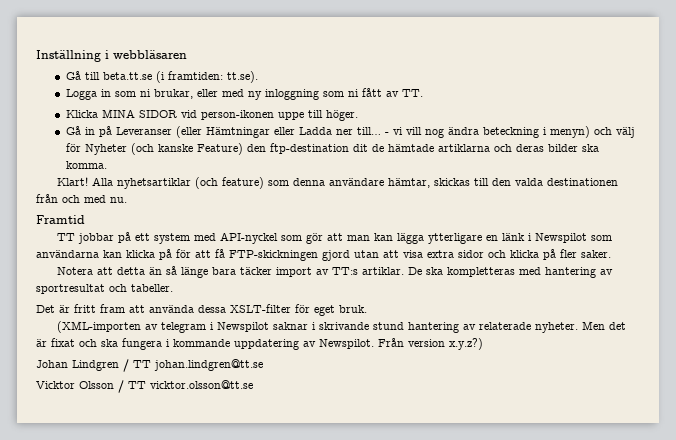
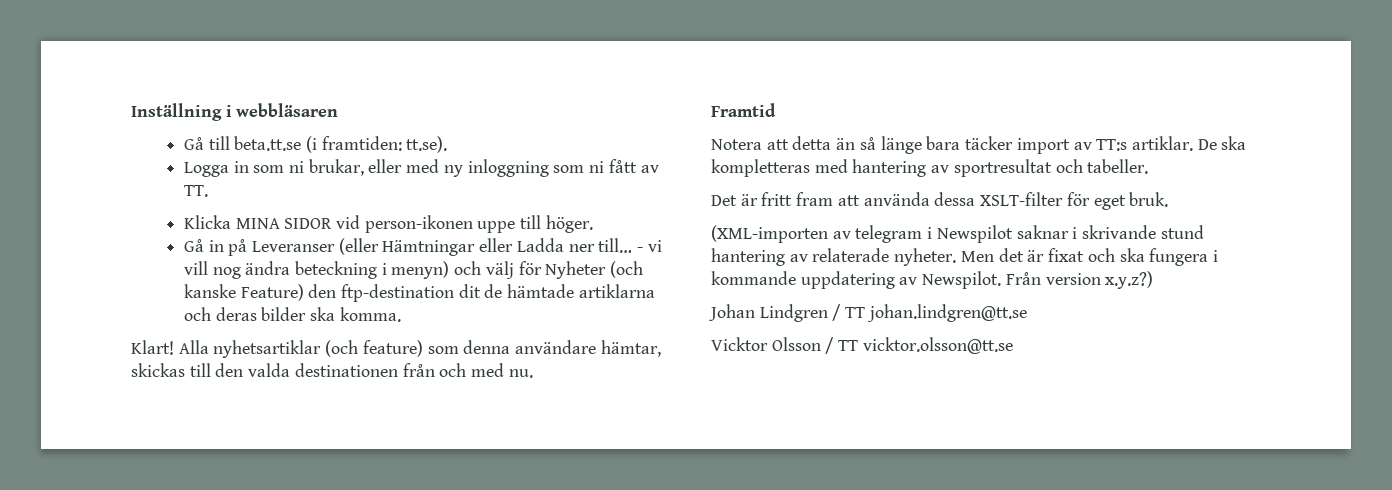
- TT jobbar på ett system med API-nyckel som gör att man kan lägga ytterligare en länk i Newspilot som användarna kan klicka på för att få FTP-skickningen gjord utan att visa extra sidor och klicka på fler saker.

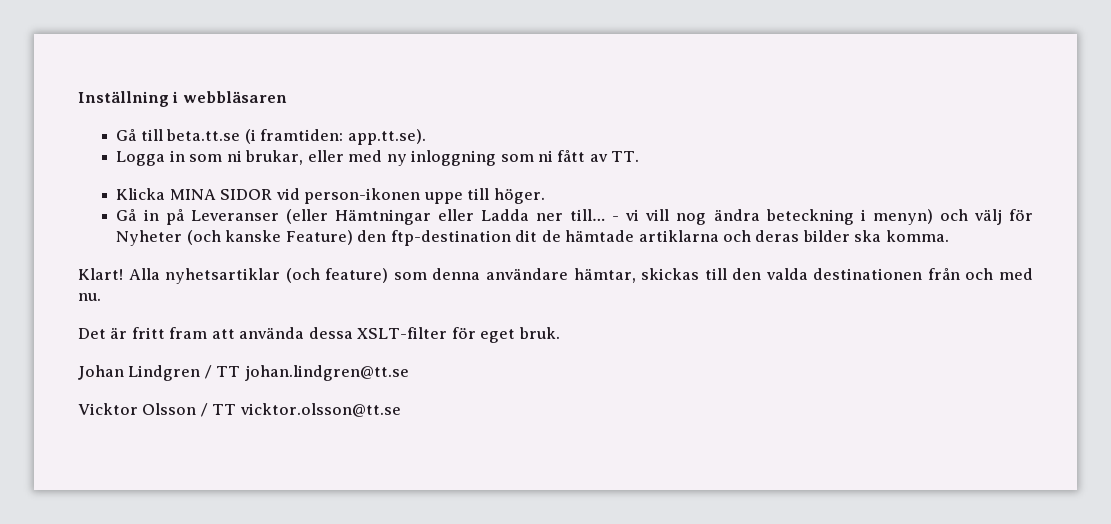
- Gå till beta.tt.se (i framtiden: tt.se).
+ Gå till beta.tt.se (i framtiden: app.tt.se).
- Framtid
- Notera att detta än så länge bara täcker import av TT:s artiklar. De ska kompletteras med hantering av sportresultat och tabeller.
- (XML-importen av telegram i Newspilot saknar i skrivande stund hantering av relaterade nyheter. Men det är fixat och ska fungera i kommande uppdatering av Newspilot. Från version x.y.z?)

